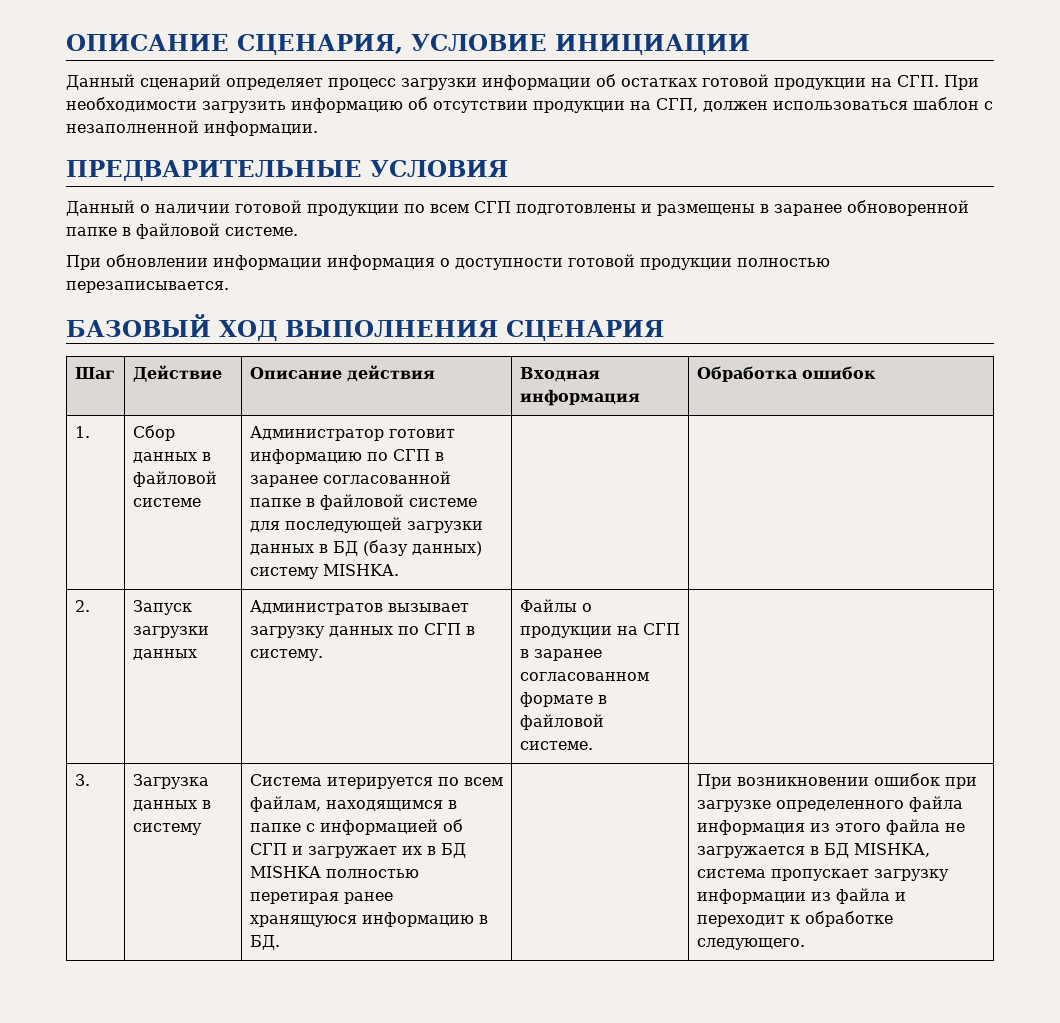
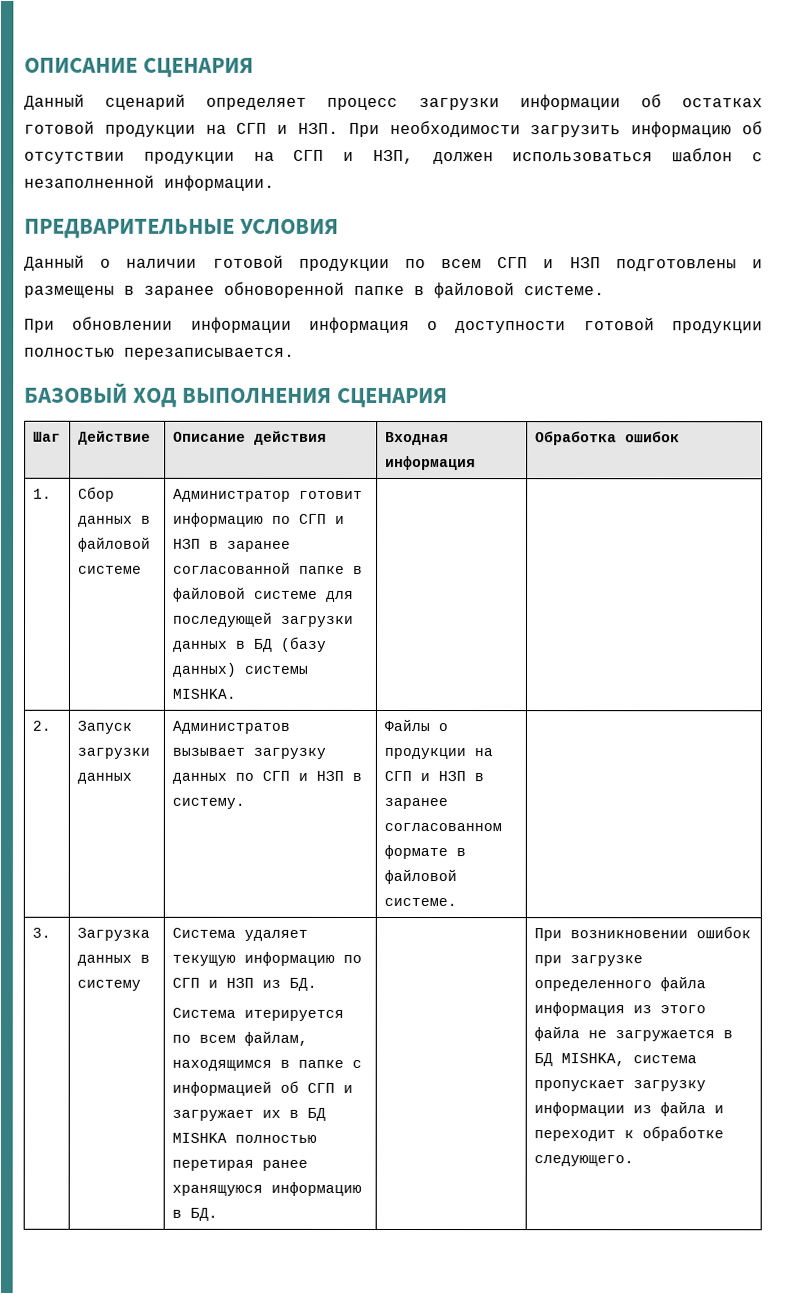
- ОПИСАНИЕ СЦЕНАРИЯ, УСЛОВИЕ ИНИЦИАЦИИ
+ ОПИСАНИЕ СЦЕНАРИЯ
- Данный сценарий определяет процесс загрузки информации об остатках готовой продукции на СГП. При необходимости загрузить информацию об отсутствии продукции на СГП, должен использоваться шаблон с незаполненной информации.
+ Данный сценарий определяет процесс загрузки информации об остатках готовой продукции на СГП и НЗП. При необходимости загрузить информацию об отсутствии продукции на СГП и НЗП, должен использоваться шаблон с незаполненной информации.
- Данный о наличии готовой продукции по всем СГП подготовлены и размещены в заранее обноворенной папке в файловой системе.
+ Данный о наличии готовой продукции по всем СГП и НЗП подготовлены и размещены в заранее обноворенной папке в файловой системе.
- 1. | Сбор данных в файловой системе | Администратор готовит информацию по СГП в заранее согласованной папке в файловой системе для последующей загрузки данных в БД (базу данных) систему MISHKA. | |
+ 1. | Сбор данных в файловой системе | Администратор готовит информацию по СГП и НЗП в заранее согласованной папке в файловой системе для последующей загрузки данных в БД (базу данных) системы MISHKA. | |
- 2. | Запуск загрузки данных | Администратов вызывает загрузку данных по СГП в систему. | Файлы о продукции на СГП в заранее согласованном формате в файловой системе. |
+ 2. | Запуск загрузки данных | Администратов вызывает загрузку данных по СГП и НЗП в систему. | Файлы о продукции на СГП и НЗП в заранее согласованном формате в файловой системе. |
+ Система удаляет текущую информацию по СГП и НЗП из БД.

